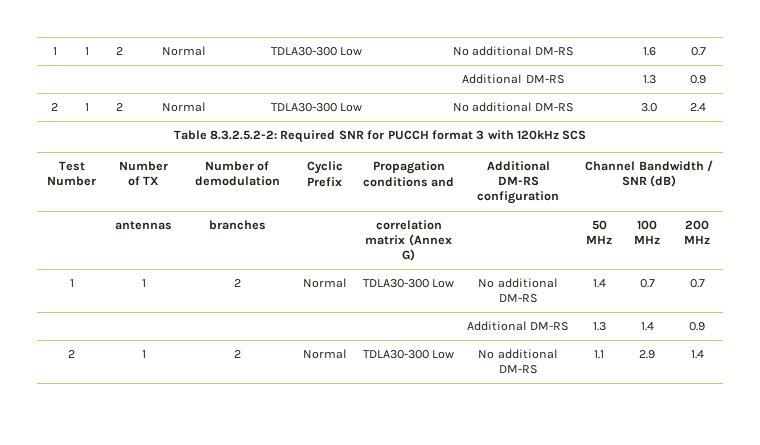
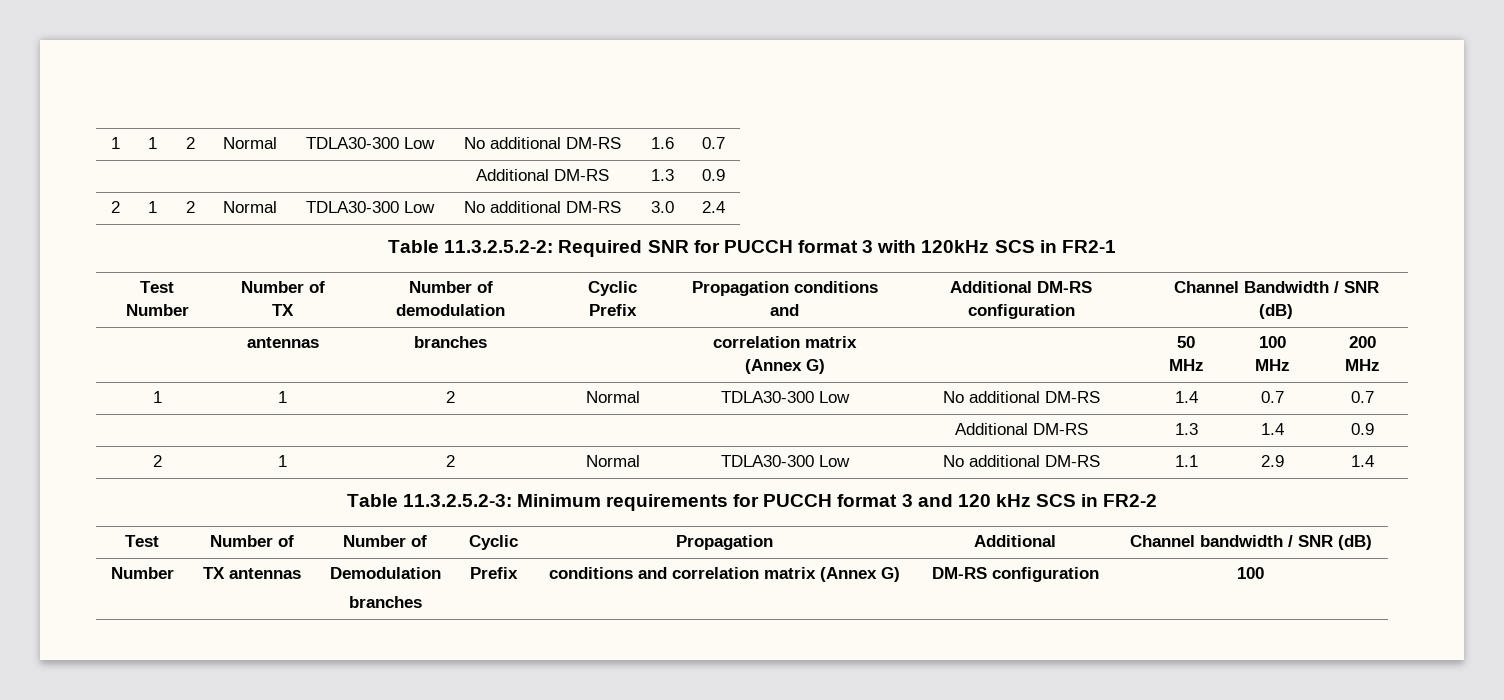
- Table 8.3.2.5.2-2: Required SNR for PUCCH format 3 with 120kHz SCS
+ Table 11.3.2.5.2-2: Required SNR for PUCCH format 3 with 120kHz SCS in FR2-1
+ Table 11.3.2.5.2-3: Minimum requirements for PUCCH format 3 and 120 kHz SCS in FR2-2
+ Test | Number of | Number of | Cyclic | Propagation | Additional | Channel bandwidth / SNR (dB)
+ Number | TX antennas | Demodulation
+ branches | Prefix | conditions and correlation matrix (Annex G) | DM-RS configuration | 100

